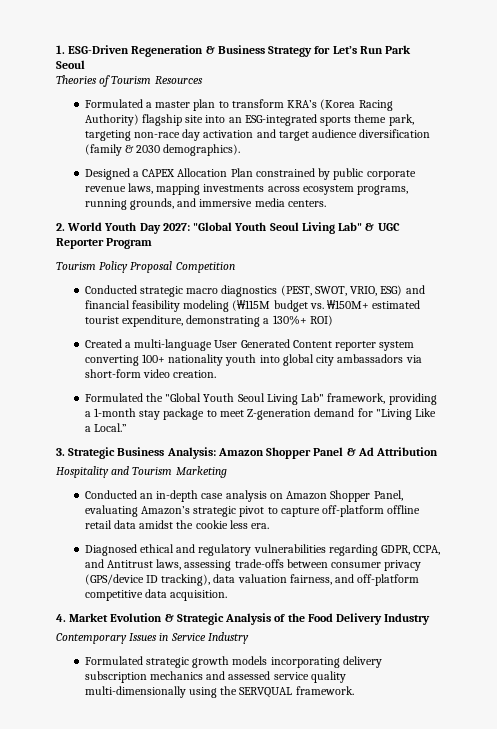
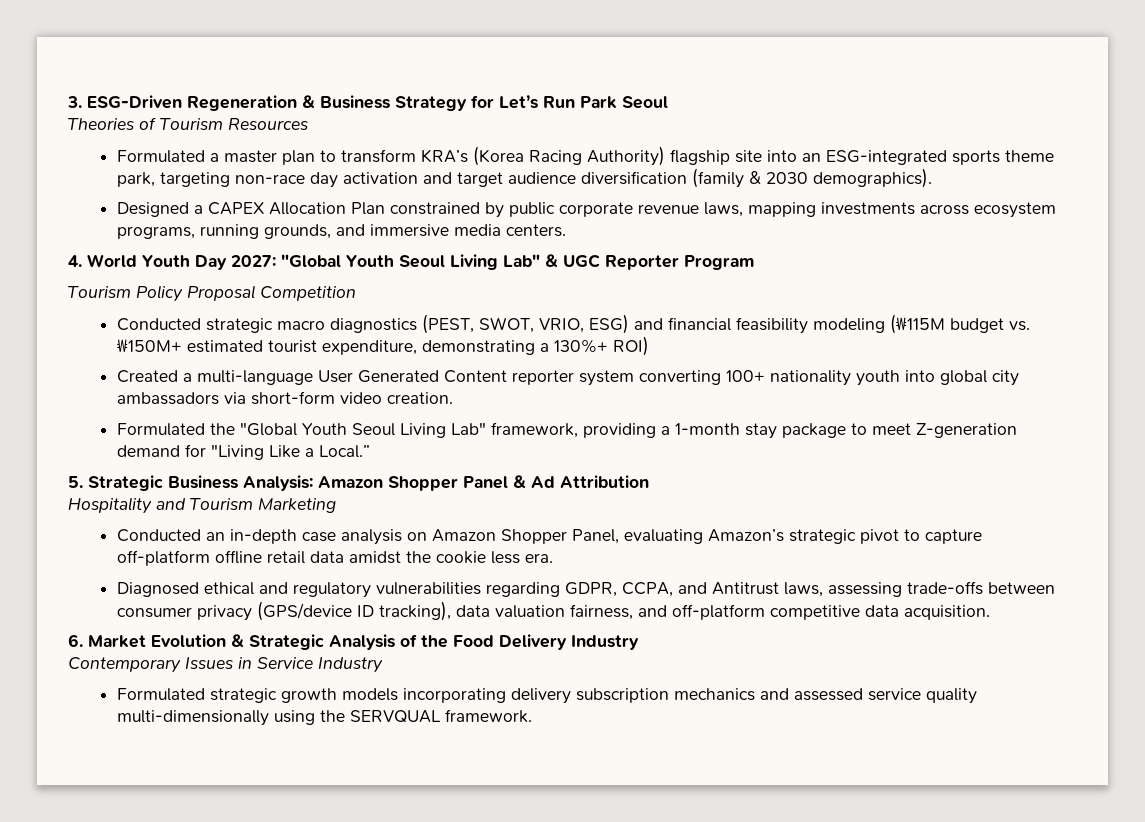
- 1. ESG-Driven Regeneration & Business Strategy for Let’s Run Park Seoul
+ 3. ESG-Driven Regeneration & Business Strategy for Let’s Run Park Seoul
- 2. World Youth Day 2027: "Global Youth Seoul Living Lab" & UGC Reporter Program
+ 4. World Youth Day 2027: "Global Youth Seoul Living Lab" & UGC Reporter Program
- 3. Strategic Business Analysis: Amazon Shopper Panel & Ad Attribution
+ 5. Strategic Business Analysis: Amazon Shopper Panel & Ad Attribution
- 4. Market Evolution & Strategic Analysis of the Food Delivery Industry
+ 6. Market Evolution & Strategic Analysis of the Food Delivery Industry

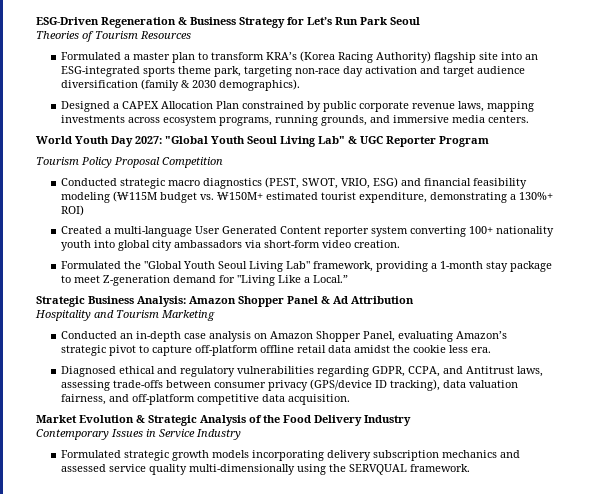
- 3. ESG-Driven Regeneration & Business Strategy for Let’s Run Park Seoul
+ ESG-Driven Regeneration & Business Strategy for Let’s Run Park Seoul
- 4. World Youth Day 2027: "Global Youth Seoul Living Lab" & UGC Reporter Program
+ World Youth Day 2027: "Global Youth Seoul Living Lab" & UGC Reporter Program
- 5. Strategic Business Analysis: Amazon Shopper Panel & Ad Attribution
+ Strategic Business Analysis: Amazon Shopper Panel & Ad Attribution
- 6. Market Evolution & Strategic Analysis of the Food Delivery Industry
+ Market Evolution & Strategic Analysis of the Food Delivery Industry

